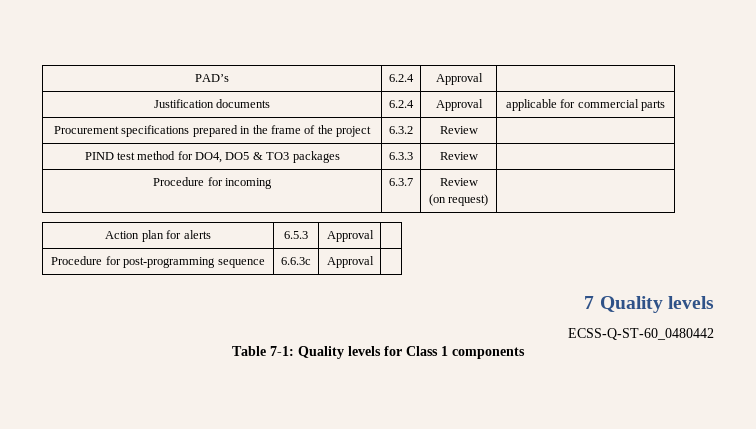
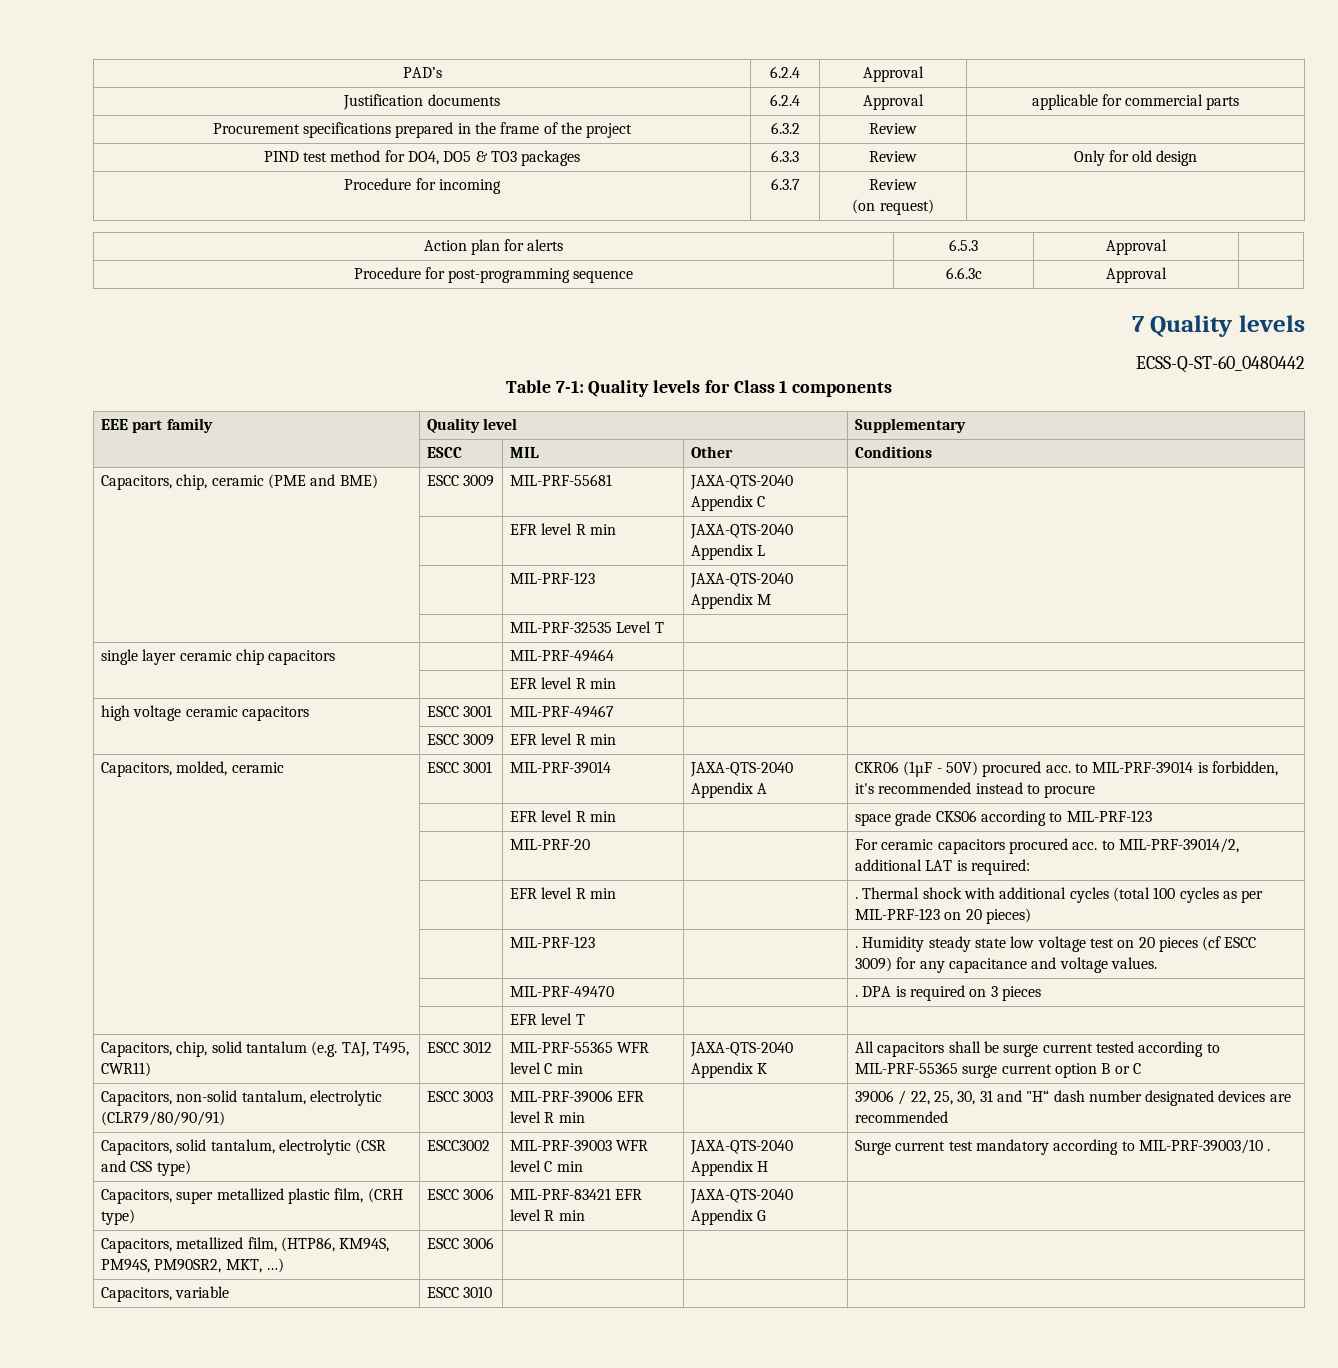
- PIND test method for DO4, DO5 & TO3 packages | 6.3.3 | Review |
+ PIND test method for DO4, DO5 & TO3 packages | 6.3.3 | Review | Only for old design
+ EEE part family | Quality level | Supplementary
+ | ESCC | MIL | Other | Conditions
+ Capacitors, chip, ceramic (PME and BME) | ESCC 3009 | MIL-PRF-55681 | JAXA-QTS-2040 Appendix C |
+ | | EFR level R min | JAXA-QTS-2040 Appendix L |
+ | | MIL-PRF-123 | JAXA-QTS-2040 Appendix M |
+ | | MIL-PRF-32535 Level T | |
+ single layer ceramic chip capacitors | | MIL-PRF-49464 | |
+ | | EFR level R min | |
+ high voltage ceramic capacitors | ESCC 3001 | MIL-PRF-49467 | |
+ | ESCC 3009 | EFR level R min | |
+ Capacitors, molded, ceramic | ESCC 3001 | MIL-PRF-39014 | JAXA-QTS-2040 Appendix A | CKR06 (1µF - 50V) procured acc. to MIL-PRF-39014 is forbidden, it's recommended instead to procure
+ | | EFR level R min | | space grade CKS06 according to MIL-PRF-123
+ | | MIL-PRF-20 | | For ceramic capacitors procured acc. to MIL-PRF-39014/2, additional LAT is required:
+ | | EFR level R min | | . Thermal shock with additional cycles (total 100 cycles as per MIL-PRF-123 on 20 pieces)
+ | | MIL-PRF-123 | | . Humidity steady state low voltage test on 20 pieces (cf ESCC 3009) for any capacitance and voltage values.
+ | | MIL-PRF-49470 | | . DPA is required on 3 pieces
+ | | EFR level T | |
+ Capacitors, chip, solid tantalum (e.g. TAJ, T495, CWR11) | ESCC 3012 | MIL-PRF-55365 WFR level C min | JAXA-QTS-2040 Appendix K | All capacitors shall be surge current tested according to MIL-PRF-55365 surge current option B or C
+ Capacitors, non-solid tantalum, electrolytic (CLR79/80/90/91) | ESCC 3003 | MIL-PRF-39006 EFR level R min | | 39006 / 22, 25, 30, 31 and "H“ dash number designated devices are recommended
+ Capacitors, solid tantalum, electrolytic (CSR and CSS type) | ESCC3002 | MIL-PRF-39003 WFR level C min | JAXA-QTS-2040 Appendix H | Surge current test mandatory according to MIL-PRF-39003/10 .
+ Capacitors, super metallized plastic film, (CRH type) | ESCC 3006 | MIL-PRF-83421 EFR level R min | JAXA-QTS-2040 Appendix G |
+ Capacitors, metallized film, (HTP86, KM94S, PM94S, PM90SR2, MKT, …) | ESCC 3006 | | |
+ Capacitors, variable | ESCC 3010 | | |

